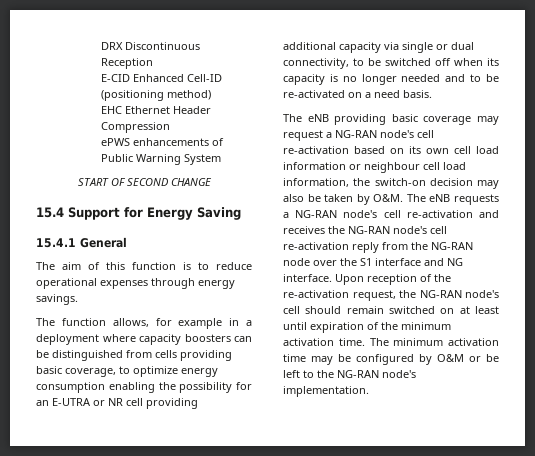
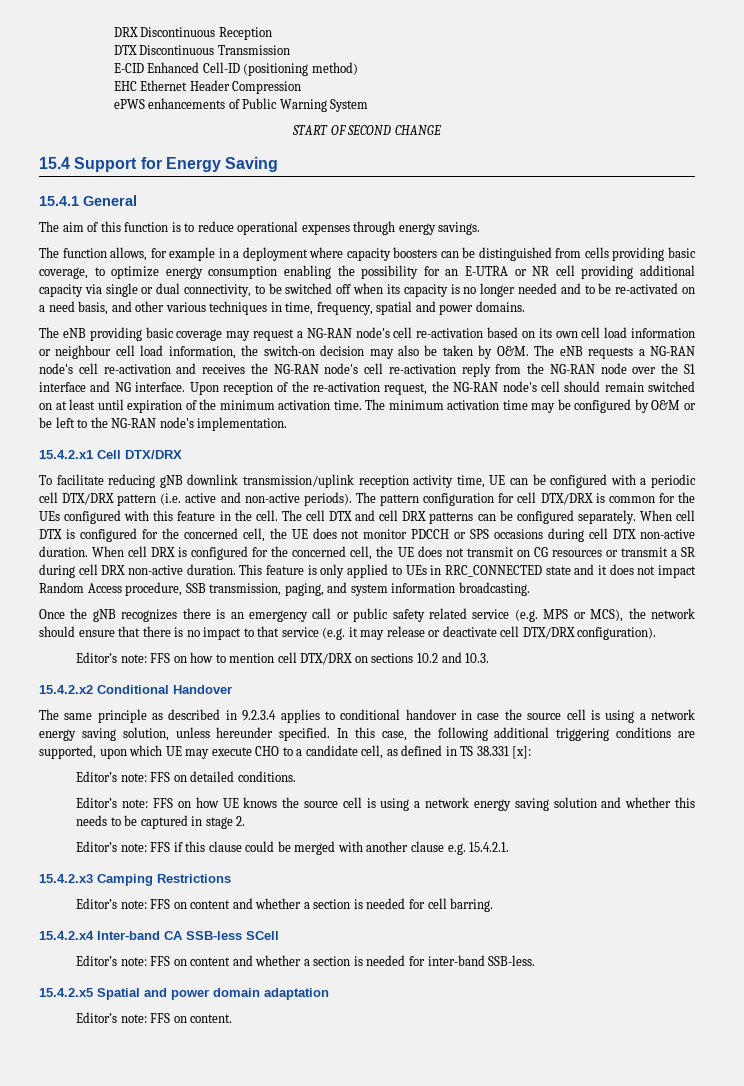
+ DTX Discontinuous Transmission
- The function allows, for example in a deployment where capacity boosters can be distinguished from cells providing basic coverage, to optimize energy consumption enabling the possibility for an E-UTRA or NR cell providing additional capacity via single or dual connectivity, to be switched off when its capacity is no longer needed and to be re-activated on a need basis.
+ The function allows, for example in a deployment where capacity boosters can be distinguished from cells providing basic coverage, to optimize energy consumption enabling the possibility for an E-UTRA or NR cell providing additional capacity via single or dual connectivity, to be switched off when its capacity is no longer needed and to be re-activated on a need basis, and other various techniques in time, frequency, spatial and power domains.
+ 15.4.2.x1 Cell DTX/DRX
+ To facilitate reducing gNB downlink transmission/uplink reception activity time, UE can be configured with a periodic cell DTX/DRX pattern (i.e. active and non-active periods). The pattern configuration for cell DTX/DRX is common for the UEs configured with this feature in the cell. The cell DTX and cell DRX patterns can be configured separately. When cell DTX is configured for the concerned cell, the UE does not monitor PDCCH or SPS occasions during cell DTX non-active duration. When cell DRX is configured for the concerned cell, the UE does not transmit on CG resources or transmit a SR during cell DRX non-active duration. This feature is only applied to UEs in RRC_CONNECTED state and it does not impact Random Access procedure, SSB transmission, paging, and system information broadcasting.
+ Once the gNB recognizes there is an emergency call or public safety related service (e.g. MPS or MCS), the network should ensure that there is no impact to that service (e.g. it may release or deactivate cell DTX/DRX configuration).
+ Editor’s note: FFS on how to mention cell DTX/DRX on sections 10.2 and 10.3.
+ 15.4.2.x2 Conditional Handover
+ The same principle as described in 9.2.3.4 applies to conditional handover in case the source cell is using a network energy saving solution, unless hereunder specified. In this case, the following additional triggering conditions are supported, upon which UE may execute CHO to a candidate cell, as defined in TS 38.331 [x]:
+ Editor’s note: FFS on detailed conditions.
+ Editor’s note: FFS on how UE knows the source cell is using a network energy saving solution and whether this needs to be captured in stage 2.
+ Editor’s note: FFS if this clause could be merged with another clause e.g. 15.4.2.1.
+ 15.4.2.x3 Camping Restrictions
+ Editor’s note: FFS on content and whether a section is needed for cell barring.
+ 15.4.2.x4 Inter-band CA SSB-less SCell
+ Editor’s note: FFS on content and whether a section is needed for inter-band SSB-less.
+ 15.4.2.x5 Spatial and power domain adaptation
+ Editor’s note: FFS on content.

